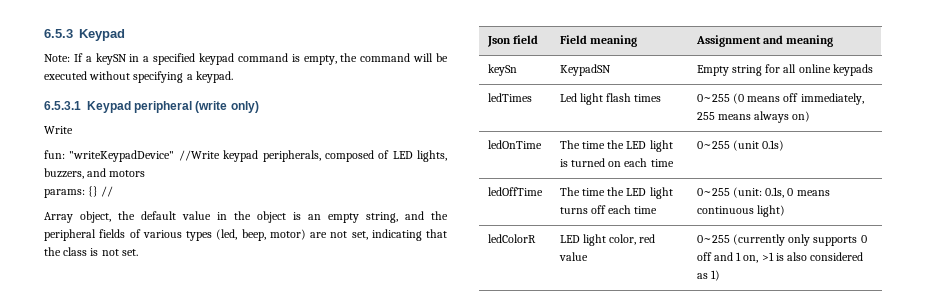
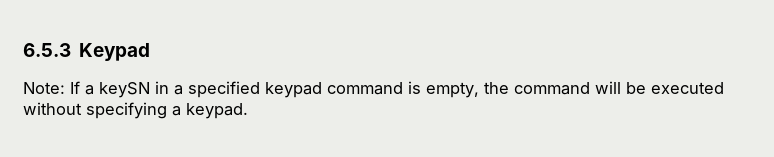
- 6.5.3.1 Keypad peripheral (write only)
- Write
- fun: "writeKeypadDevice" //Write keypad peripherals, composed of LED lights, buzzers, and motors
- params: {} //
- Array object, the default value in the object is an empty string, and the peripheral fields of various types (led, beep, motor) are not set, indicating that the class is not set.
- Json field | Field meaning | Assignment and meaning
- keySn | KeypadSN | Empty string for all online keypads
- ledTimes | Led light flash times | 0~255 (0 means off immediately, 255 means always on)
- ledOnTime | The time the LED light is turned on each time | 0~255 (unit 0.1s)
- ledOffTime | The time the LED light turns off each time | 0~255 (unit: 0.1s, 0 means continuous light)
- ledColorR | LED light color, red value | 0~255 (currently only supports 0 off and 1 on, >1 is also considered as 1)

